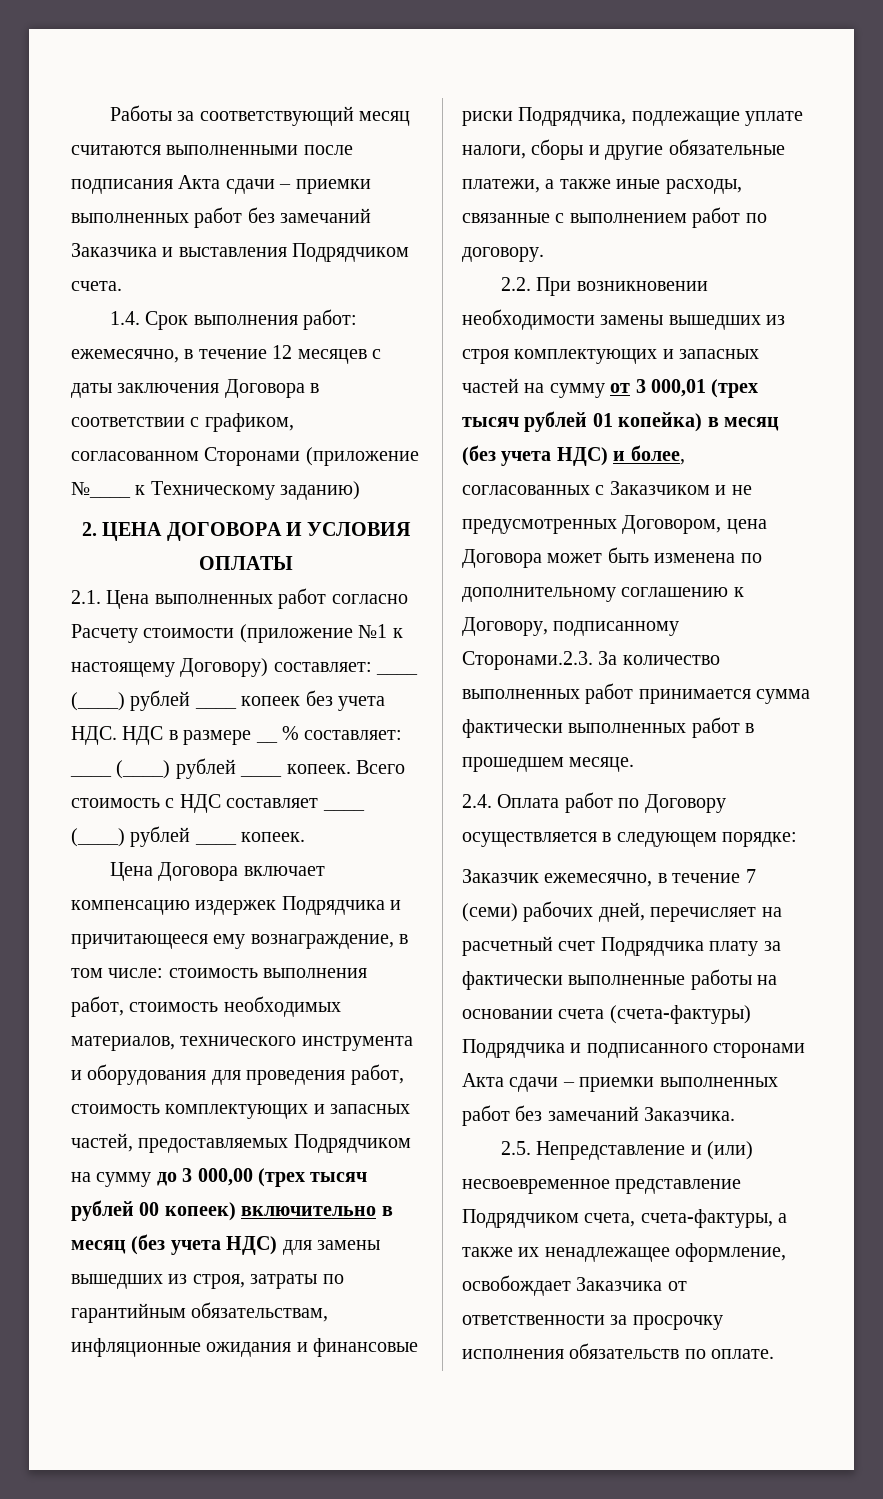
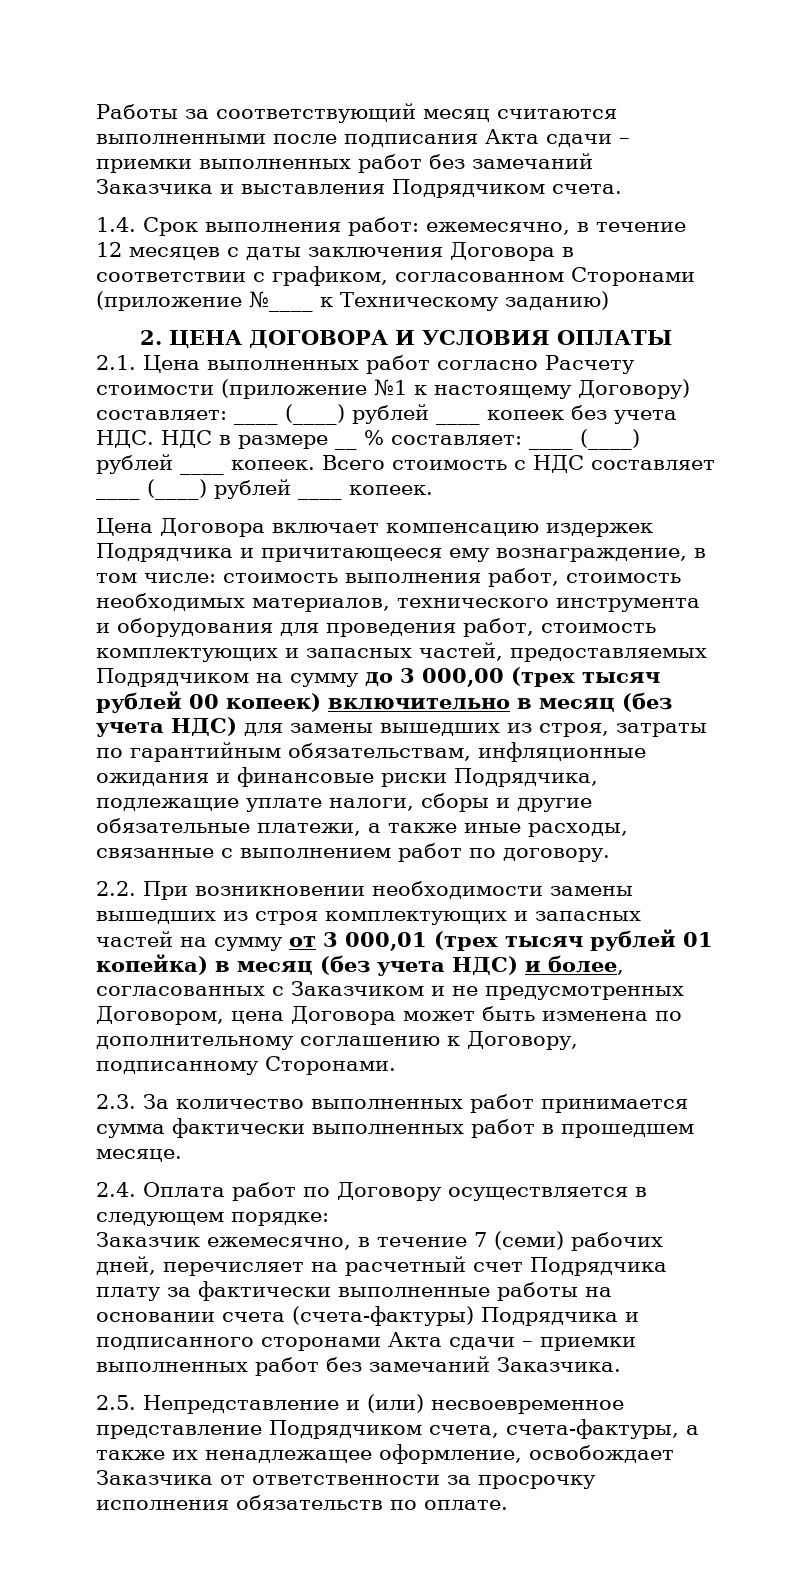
- 2.2. При возникновении необходимости замены вышедших из строя комплектующих и запасных частей на сумму от 3 000,01 (трех тысяч рублей 01 копейка) в месяц (без учета НДС) и более, согласованных с Заказчиком и не предусмотренных Договором, цена Договора может быть изменена по дополнительному соглашению к Договору, подписанному Сторонами.2.3. За количество выполненных работ принимается сумма фактически выполненных работ в прошедшем месяце.
+ 2.2. При возникновении необходимости замены вышедших из строя комплектующих и запасных частей на сумму от 3 000,01 (трех тысяч рублей 01 копейка) в месяц (без учета НДС) и более, согласованных с Заказчиком и не предусмотренных Договором, цена Договора может быть изменена по дополнительному соглашению к Договору, подписанному Сторонами.
+ 2.3. За количество выполненных работ принимается сумма фактически выполненных работ в прошедшем месяце.

